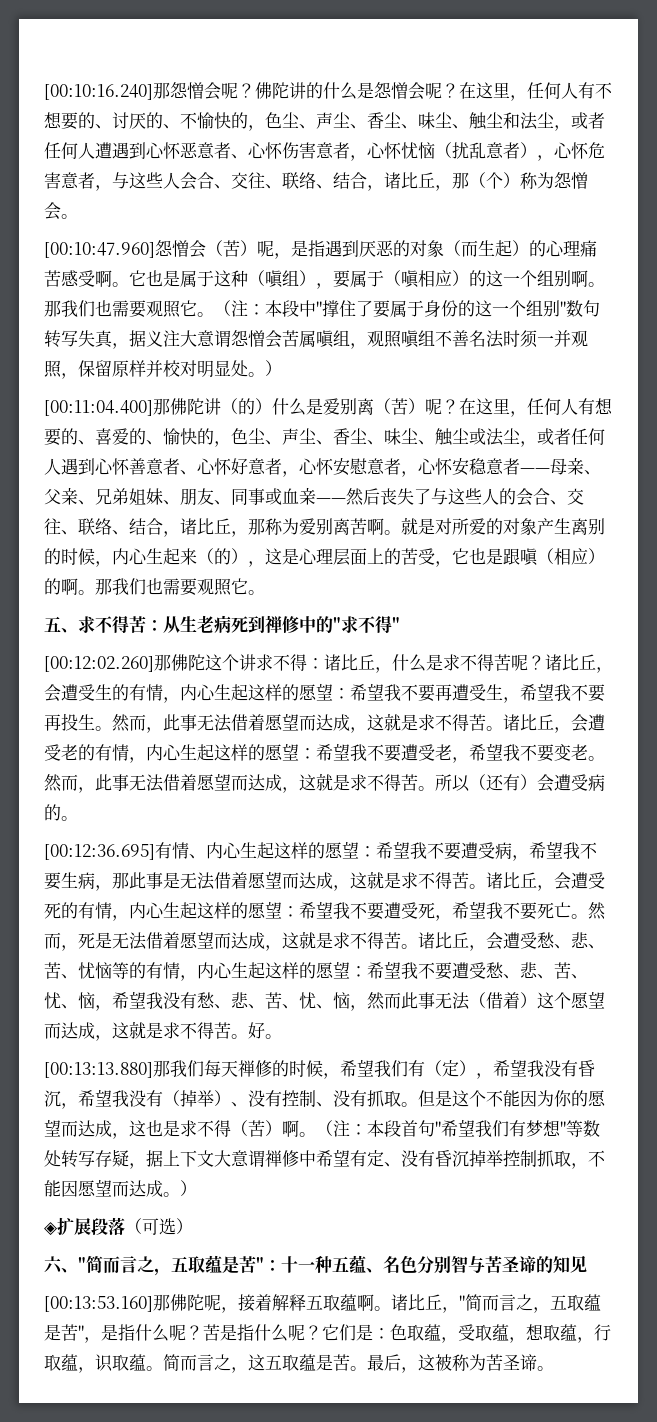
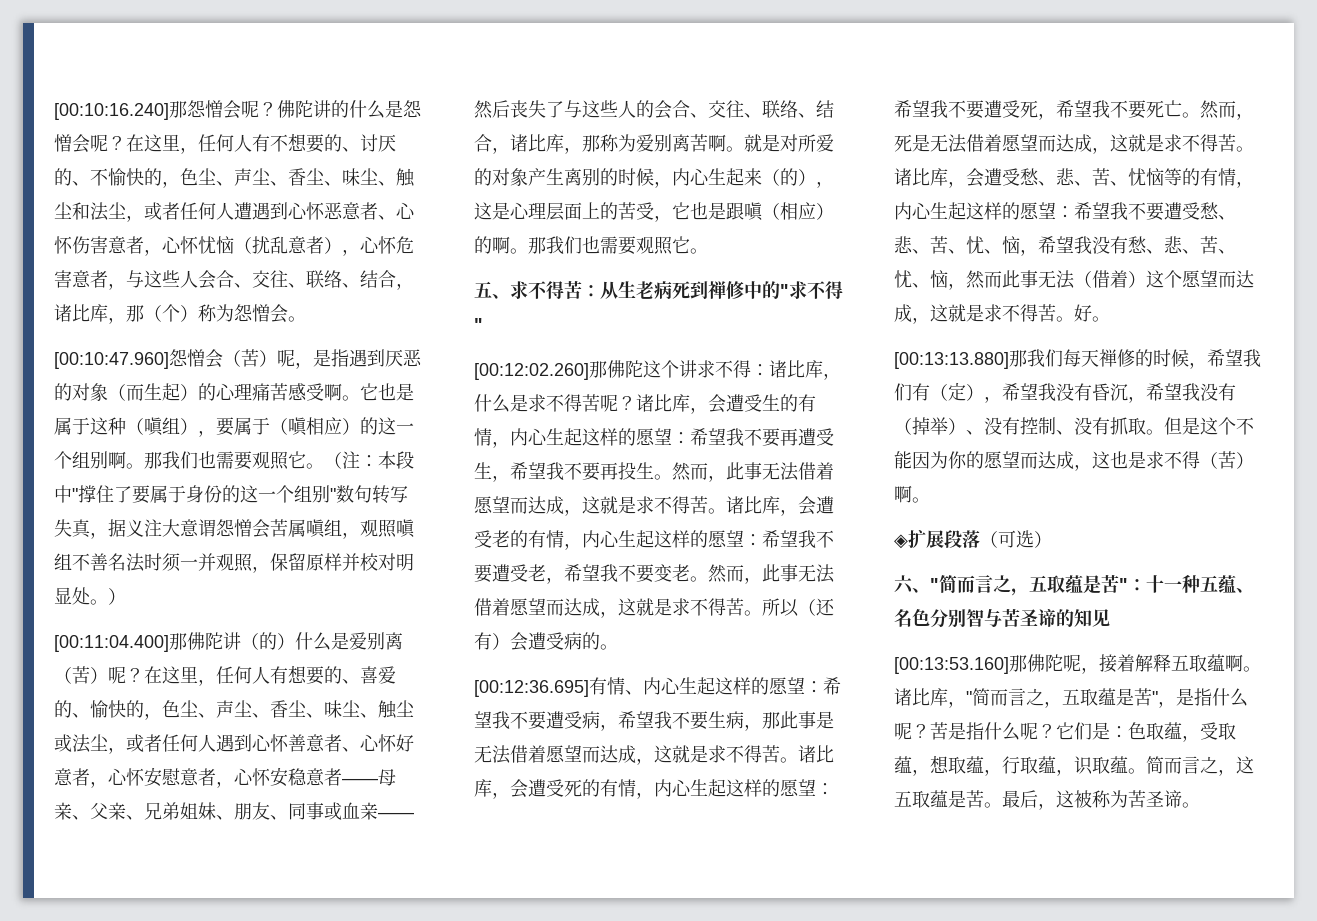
- 在这里，任何人有不想要的、讨厌的、不愉快的，色尘、声尘、香尘、味尘、触尘和法尘，或者任何人遭遇到心怀恶意者、心怀伤害意者，心怀忧恼（扰乱意者），心怀危害意者，与这些人会合、交往、联络、结合，诸比丘，那（个）称为怨憎会。
+ 在这里，任何人有不想要的、讨厌的、不愉快的，色尘、声尘、香尘、味尘、触尘和法尘，或者任何人遭遇到心怀恶意者、心怀伤害意者，心怀忧恼（扰乱意者），心怀危害意者，与这些人会合、交往、联络、结合，诸比库，那（个）称为怨憎会。
- 在这里，任何人有想要的、喜爱的、愉快的，色尘、声尘、香尘、味尘、触尘或法尘，或者任何人遇到心怀善意者、心怀好意者，心怀安慰意者，心怀安稳意者——母亲、父亲、兄弟姐妹、朋友、同事或血亲——然后丧失了与这些人的会合、交往、联络、结合，诸比丘，那称为爱别离苦啊。
+ 在这里，任何人有想要的、喜爱的、愉快的，色尘、声尘、香尘、味尘、触尘或法尘，或者任何人遇到心怀善意者、心怀好意者，心怀安慰意者，心怀安稳意者——母亲、父亲、兄弟姐妹、朋友、同事或血亲——然后丧失了与这些人的会合、交往、联络、结合，诸比库，那称为爱别离苦啊。
- [00:12:02.260]那佛陀这个讲求不得：诸比丘，什么是求不得苦呢？
+ [00:12:02.260]那佛陀这个讲求不得：诸比库，什么是求不得苦呢？
- 诸比丘，会遭受生的有情，内心生起这样的愿望：希望我不要再遭受生，希望我不要再投生。
+ 诸比库，会遭受生的有情，内心生起这样的愿望：希望我不要再遭受生，希望我不要再投生。
- 诸比丘，会遭受老的有情，内心生起这样的愿望：希望我不要遭受老，希望我不要变老。
+ 诸比库，会遭受老的有情，内心生起这样的愿望：希望我不要遭受老，希望我不要变老。
- 诸比丘，会遭受死的有情，内心生起这样的愿望：希望我不要遭受死，希望我不要死亡。
+ 诸比库，会遭受死的有情，内心生起这样的愿望：希望我不要遭受死，希望我不要死亡。
- 诸比丘，会遭受愁、悲、苦、忧恼等的有情，内心生起这样的愿望：希望我不要遭受愁、悲、苦、忧、恼，希望我没有愁、悲、苦、忧、恼，然而此事无法（借着）这个愿望而达成，这就是求不得苦。
+ 诸比库，会遭受愁、悲、苦、忧恼等的有情，内心生起这样的愿望：希望我不要遭受愁、悲、苦、忧、恼，希望我没有愁、悲、苦、忧、恼，然而此事无法（借着）这个愿望而达成，这就是求不得苦。
- （注：本段首句"希望我们有梦想"等数处转写存疑，据上下文大意谓禅修中希望有定、没有昏沉掉举控制抓取，不能因愿望而达成。）
- 诸比丘，"简而言之，五取蕴是苦"，是指什么呢？
+ 诸比库，"简而言之，五取蕴是苦"，是指什么呢？

